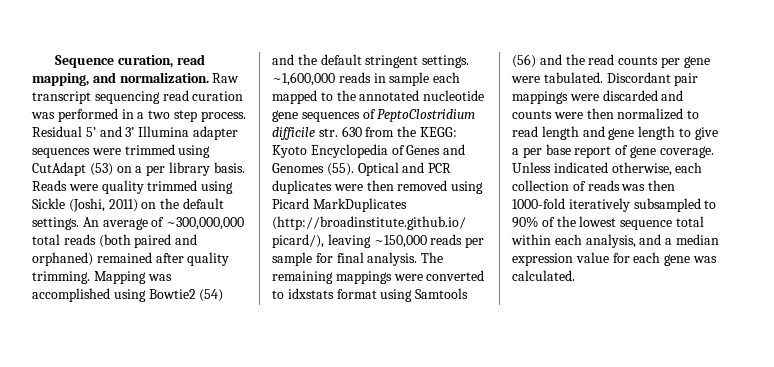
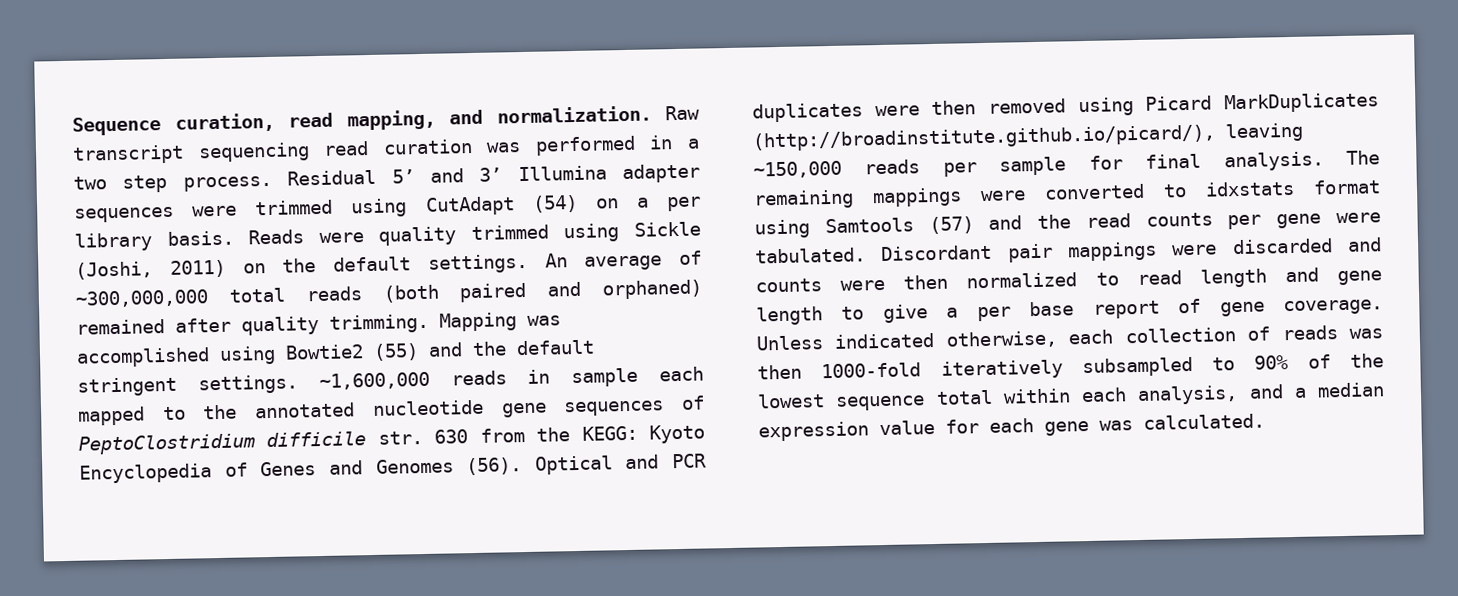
- Residual 5’ and 3’ Illumina adapter sequences were trimmed using CutAdapt (53) on a per library basis.
+ Residual 5’ and 3’ Illumina adapter sequences were trimmed using CutAdapt (54) on a per library basis.
- Mapping was accomplished using Bowtie2 (54) and the default stringent settings.
+ Mapping was accomplished using Bowtie2 (55) and the default stringent settings.
- ~1,600,000 reads in sample each mapped to the annotated nucleotide gene sequences of PeptoClostridium difficile str. 630 from the KEGG: Kyoto Encyclopedia of Genes and Genomes (55).
+ ~1,600,000 reads in sample each mapped to the annotated nucleotide gene sequences of PeptoClostridium difficile str. 630 from the KEGG: Kyoto Encyclopedia of Genes and Genomes (56).
- The remaining mappings were converted to idxstats format using Samtools (56) and the read counts per gene were tabulated.
+ The remaining mappings were converted to idxstats format using Samtools (57) and the read counts per gene were tabulated.

